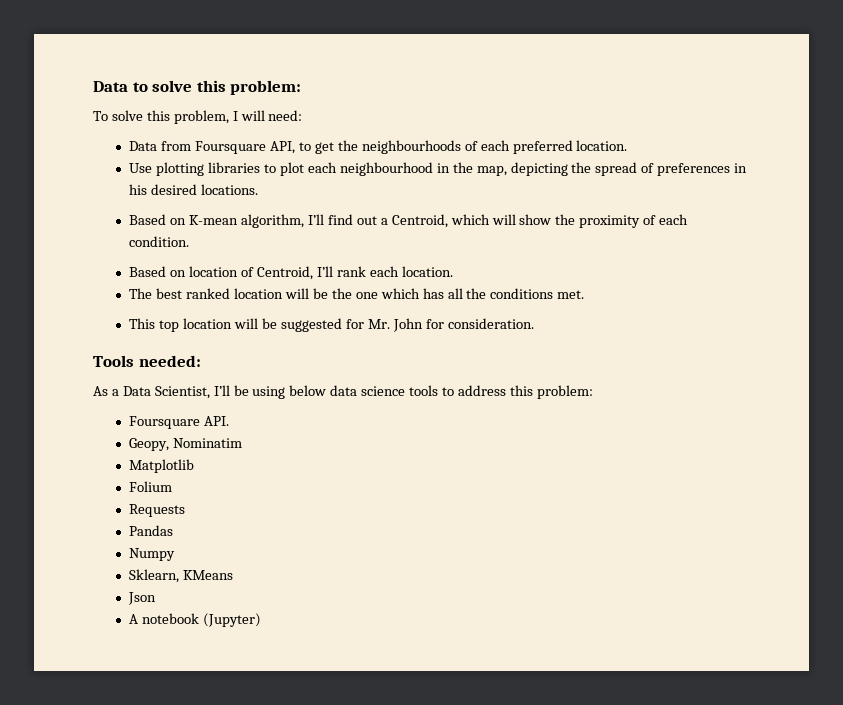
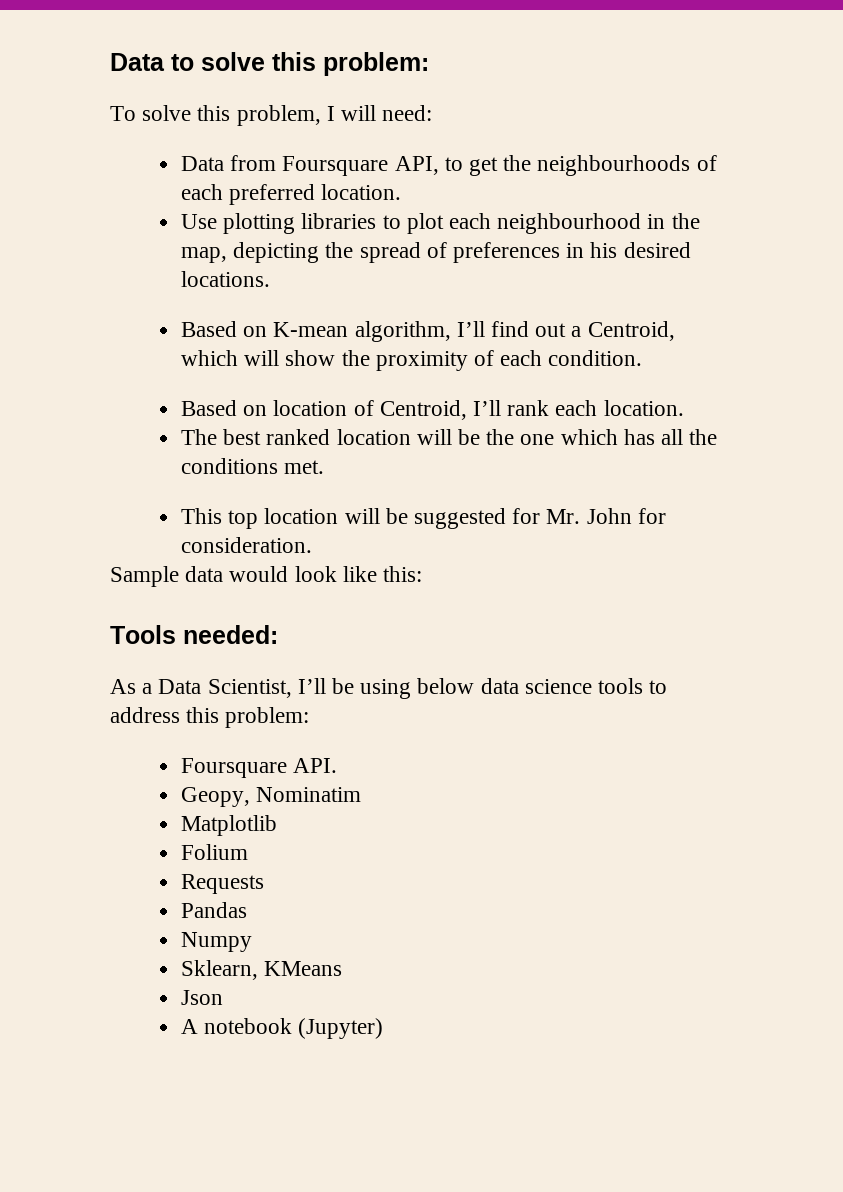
+ Sample data would look like this:

